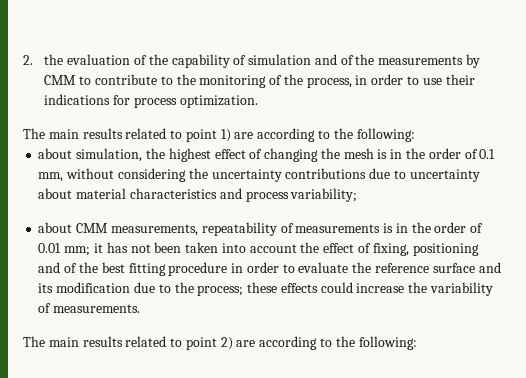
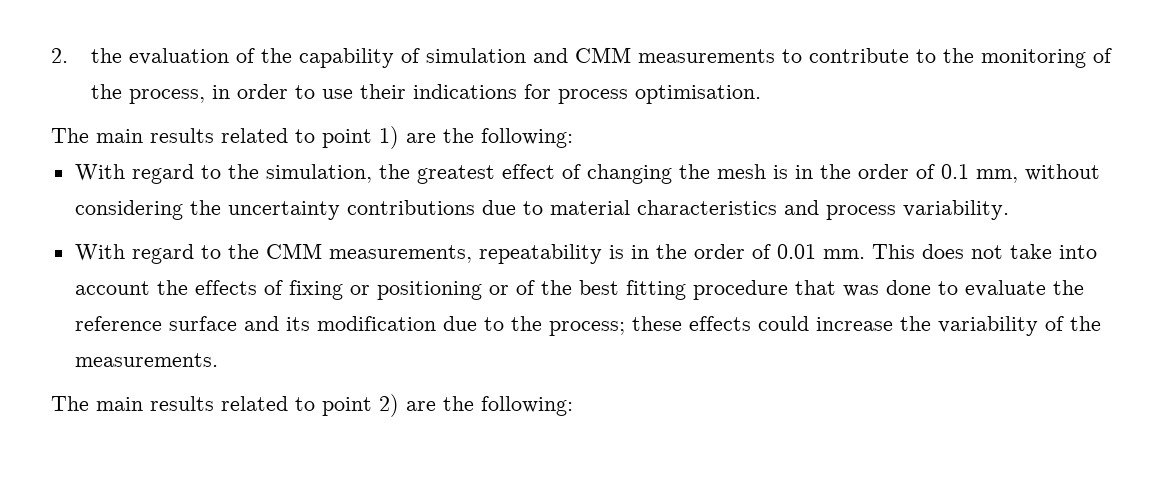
- 2. the evaluation of the capability of simulation and of the measurements by CMM to contribute to the monitoring of the process, in order to use their indications for process optimization.
+ 2. the evaluation of the capability of simulation and CMM measurements to contribute to the monitoring of the process, in order to use their indications for process optimisation.
- The main results related to point 1) are according to the following:
+ The main results related to point 1) are the following:
- about simulation, the highest effect of changing the mesh is in the order of 0.1 mm, without considering the uncertainty contributions due to uncertainty about material characteristics and process variability;
- about CMM measurements, repeatability of measurements is in the order of 0.01 mm; it has not been taken into account the effect of fixing, positioning and of the best fitting procedure in order to evaluate the reference surface and its modification due to the process; these effects could increase the variability of measurements.
+ With regard to the simulation, the greatest effect of changing the mesh is in the order of 0.1 mm, without considering the uncertainty contributions due to material characteristics and process variability.
+ With regard to the CMM measurements, repeatability is in the order of 0.01 mm. This does not take into account the effects of fixing or positioning or of the best fitting procedure that was done to evaluate the reference surface and its modification due to the process; these effects could increase the variability of the measurements.
- The main results related to point 2) are according to the following:
+ The main results related to point 2) are the following:

